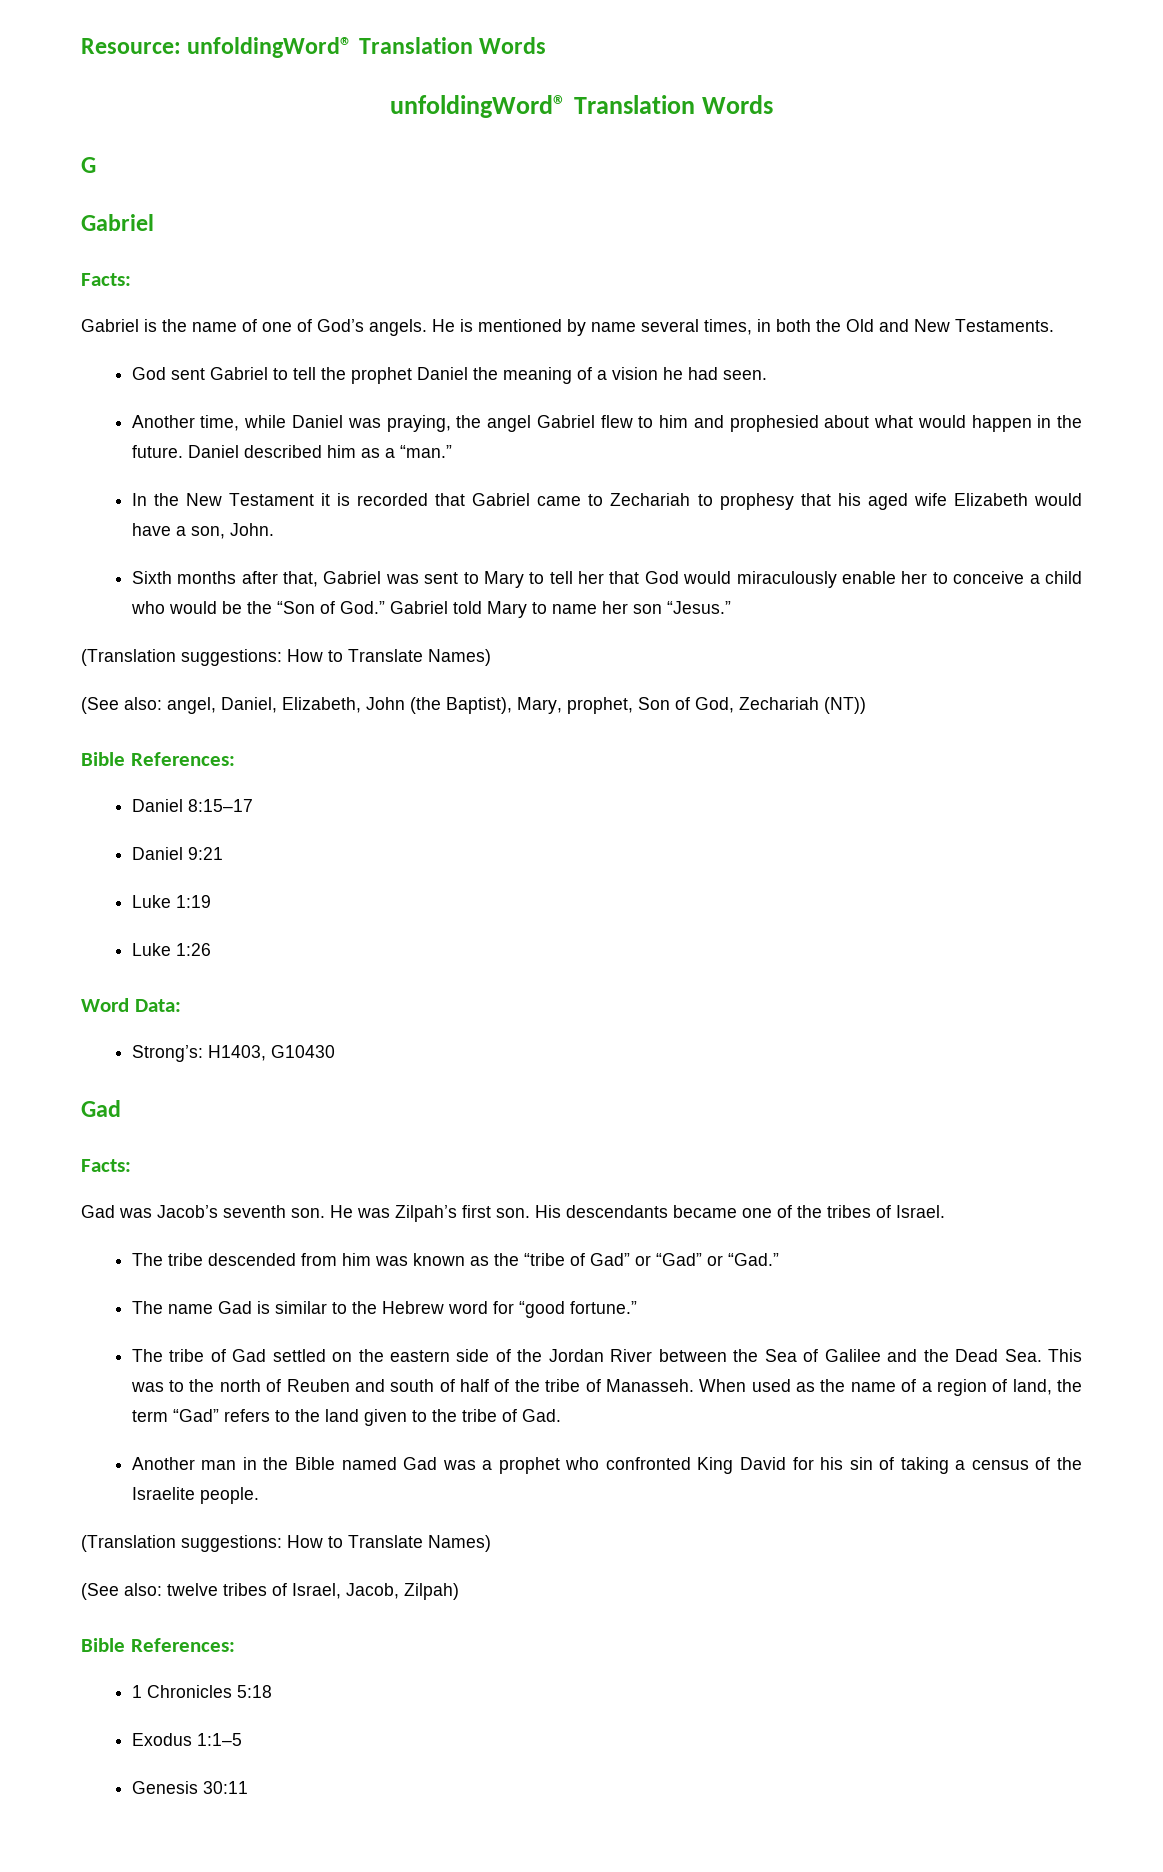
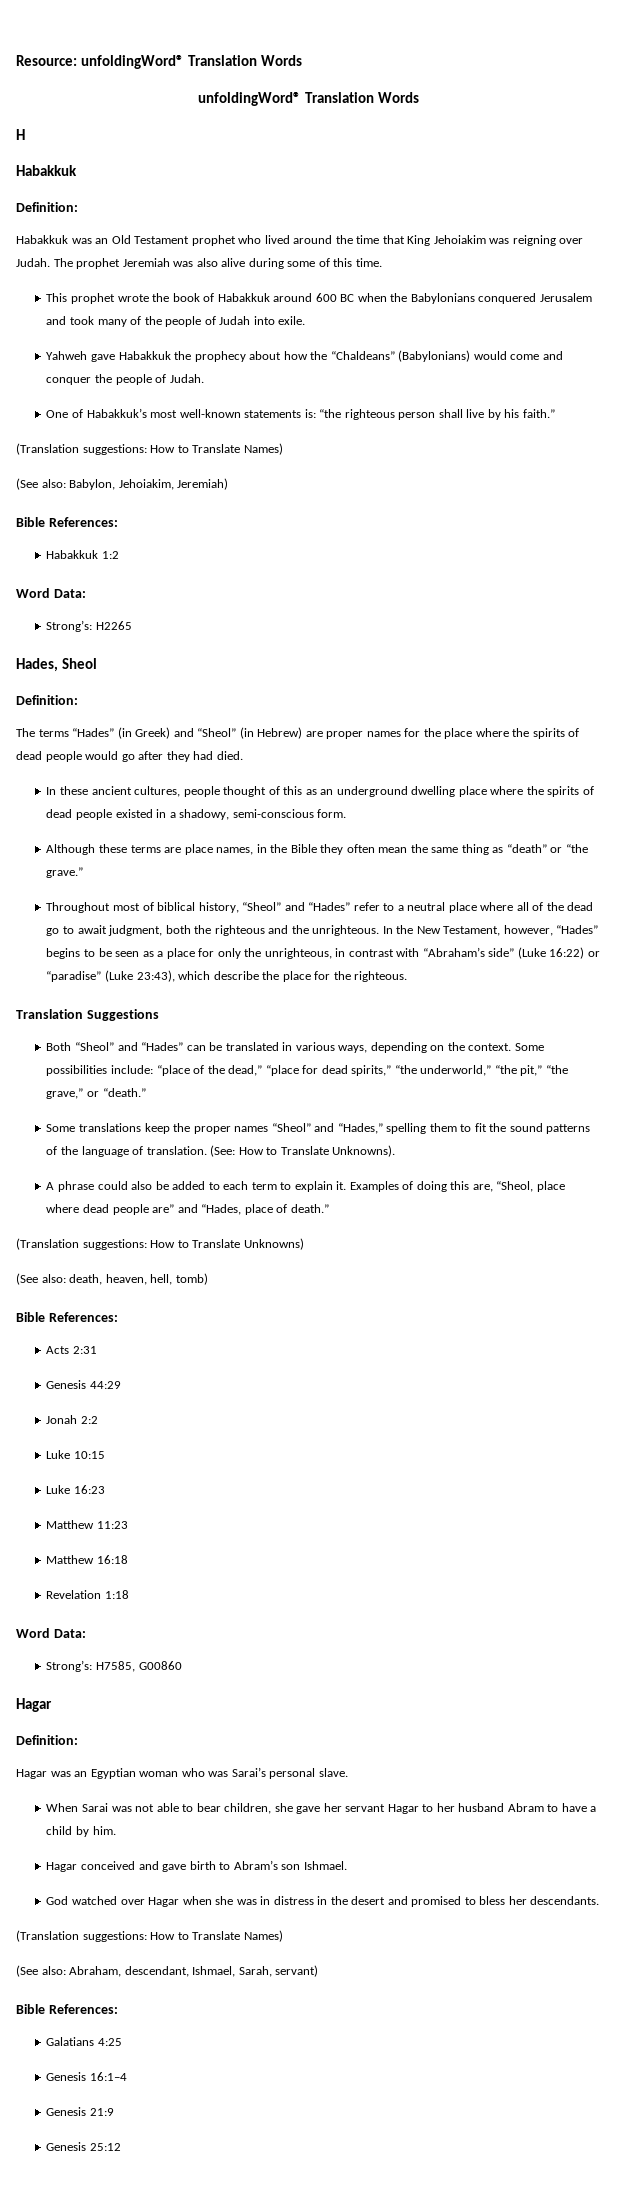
- G
- Gabriel
- Facts:
- Gabriel is the name of one of God’s angels. He is mentioned by name several times, in both the Old and New Testaments.
- God sent Gabriel to tell the prophet Daniel the meaning of a vision he had seen.
- Another time, while Daniel was praying, the angel Gabriel flew to him and prophesied about what would happen in the future. Daniel described him as a “man.”
- In the New Testament it is recorded that Gabriel came to Zechariah to prophesy that his aged wife Elizabeth would have a son, John.
- Sixth months after that, Gabriel was sent to Mary to tell her that God would miraculously enable her to conceive a child who would be the “Son of God.” Gabriel told Mary to name her son “Jesus.”
+ H
+ Habakkuk
+ Definition:
+ Habakkuk was an Old Testament prophet who lived around the time that King Jehoiakim was reigning over Judah. The prophet Jeremiah was also alive during some of this time.
+ This prophet wrote the book of Habakkuk around 600 BC when the Babylonians conquered Jerusalem and took many of the people of Judah into exile.
+ Yahweh gave Habakkuk the prophecy about how the “Chaldeans” (Babylonians) would come and conquer the people of Judah.
+ One of Habakkuk’s most well-known statements is: “the righteous person shall live by his faith.”
  (Translation suggestions: How to Translate Names)
- (See also: angel, Daniel, Elizabeth, John (the Baptist), Mary, prophet, Son of God, Zechariah (NT))
+ (See also: Babylon, Jehoiakim, Jeremiah)
  Bible References:
- Daniel 8:15–17
- Daniel 9:21
- Luke 1:19
- Luke 1:26
+ Habakkuk 1:2
  Word Data:
- Strong’s: H1403, G10430
- Gad
- Facts:
- Gad was Jacob’s seventh son. He was Zilpah’s first son. His descendants became one of the tribes of Israel.
- The tribe descended from him was known as the “tribe of Gad” or “Gad” or “Gad.”
- The name Gad is similar to the Hebrew word for “good fortune.”
- The tribe of Gad settled on the eastern side of the Jordan River between the Sea of Galilee and the Dead Sea. This was to the north of Reuben and south of half of the tribe of Manasseh. When used as the name of a region of land, the term “Gad” refers to the land given to the tribe of Gad.
- Another man in the Bible named Gad was a prophet who confronted King David for his sin of taking a census of the Israelite people.
+ Strong’s: H2265
+ Hades, Sheol
+ Definition:
+ The terms “Hades” (in Greek) and “Sheol” (in Hebrew) are proper names for the place where the spirits of dead people would go after they had died.
+ In these ancient cultures, people thought of this as an underground dwelling place where the spirits of dead people existed in a shadowy, semi-conscious form.
+ Although these terms are place names, in the Bible they often mean the same thing as “death” or “the grave.”
+ Throughout most of biblical history, “Sheol” and “Hades” refer to a neutral place where all of the dead go to await judgment, both the righteous and the unrighteous. In the New Testament, however, “Hades” begins to be seen as a place for only the unrighteous, in contrast with “Abraham’s side” (Luke 16:22) or “paradise” (Luke 23:43), which describe the place for the righteous.
+ Translation Suggestions
+ Both “Sheol” and “Hades” can be translated in various ways, depending on the context. Some possibilities include: “place of the dead,” “place for dead spirits,” “the underworld,” “the pit,” “the grave,” or “death.”
+ Some translations keep the proper names “Sheol” and “Hades,” spelling them to fit the sound patterns of the language of translation. (See: How to Translate Unknowns).
+ A phrase could also be added to each term to explain it. Examples of doing this are, “Sheol, place where dead people are” and “Hades, place of death.”
+ (Translation suggestions: How to Translate Unknowns)
+ (See also: death, heaven, hell, tomb)
+ Bible References:
+ Acts 2:31
+ Genesis 44:29
+ Jonah 2:2
+ Luke 10:15
+ Luke 16:23
+ Matthew 11:23
+ Matthew 16:18
+ Revelation 1:18
+ Word Data:
+ Strong’s: H7585, G00860
+ Hagar
+ Definition:
+ Hagar was an Egyptian woman who was Sarai’s personal slave.
+ When Sarai was not able to bear children, she gave her servant Hagar to her husband Abram to have a child by him.
+ Hagar conceived and gave birth to Abram’s son Ishmael.
+ God watched over Hagar when she was in distress in the desert and promised to bless her descendants.
  (Translation suggestions: How to Translate Names)
- (See also: twelve tribes of Israel, Jacob, Zilpah)
+ (See also: Abraham, descendant, Ishmael, Sarah, servant)
  Bible References:
- 1 Chronicles 5:18
- Exodus 1:1–5
- Genesis 30:11
+ Galatians 4:25
+ Genesis 16:1–4
+ Genesis 21:9
+ Genesis 25:12

